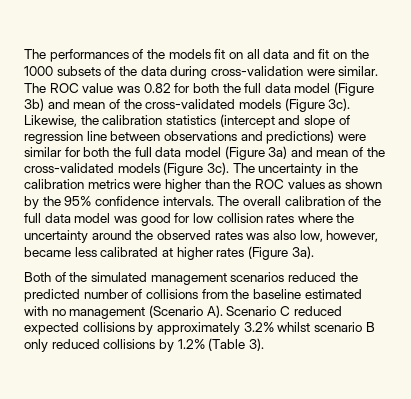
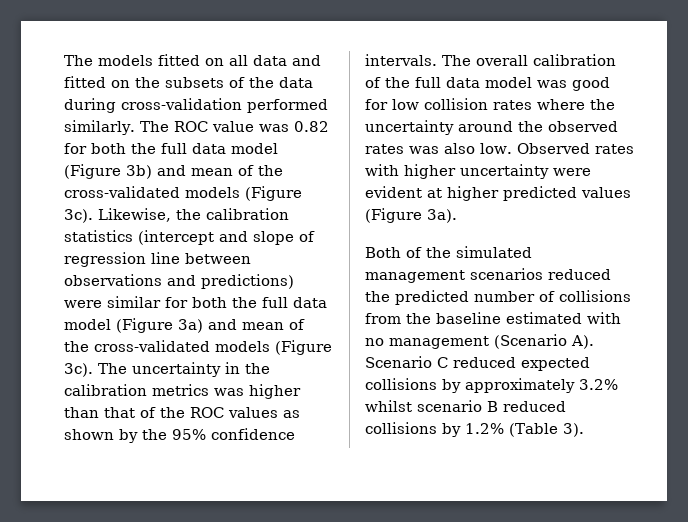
- The performances of the models fit on all data and fit on the 1000 subsets of the data during cross-validation were similar.
+ The models fitted on all data and fitted on the subsets of the data during cross-validation performed similarly.
- The uncertainty in the calibration metrics were higher than the ROC values as shown by the 95% confidence intervals.
+ The uncertainty in the calibration metrics was higher than that of the ROC values as shown by the 95% confidence intervals.
- The overall calibration of the full data model was good for low collision rates where the uncertainty around the observed rates was also low, however, became less calibrated at higher rates (Figure 3a).
+ The overall calibration of the full data model was good for low collision rates where the uncertainty around the observed rates was also low. Observed rates with higher uncertainty were evident at higher predicted values (Figure 3a).
- Both of the simulated management scenarios reduced the predicted number of collisions from the baseline estimated with no management (Scenario A). Scenario C reduced expected collisions by approximately 3.2% whilst scenario B only reduced collisions by 1.2% (Table 3).
+ Both of the simulated management scenarios reduced the predicted number of collisions from the baseline estimated with no management (Scenario A). Scenario C reduced expected collisions by approximately 3.2% whilst scenario B reduced collisions by 1.2% (Table 3).

